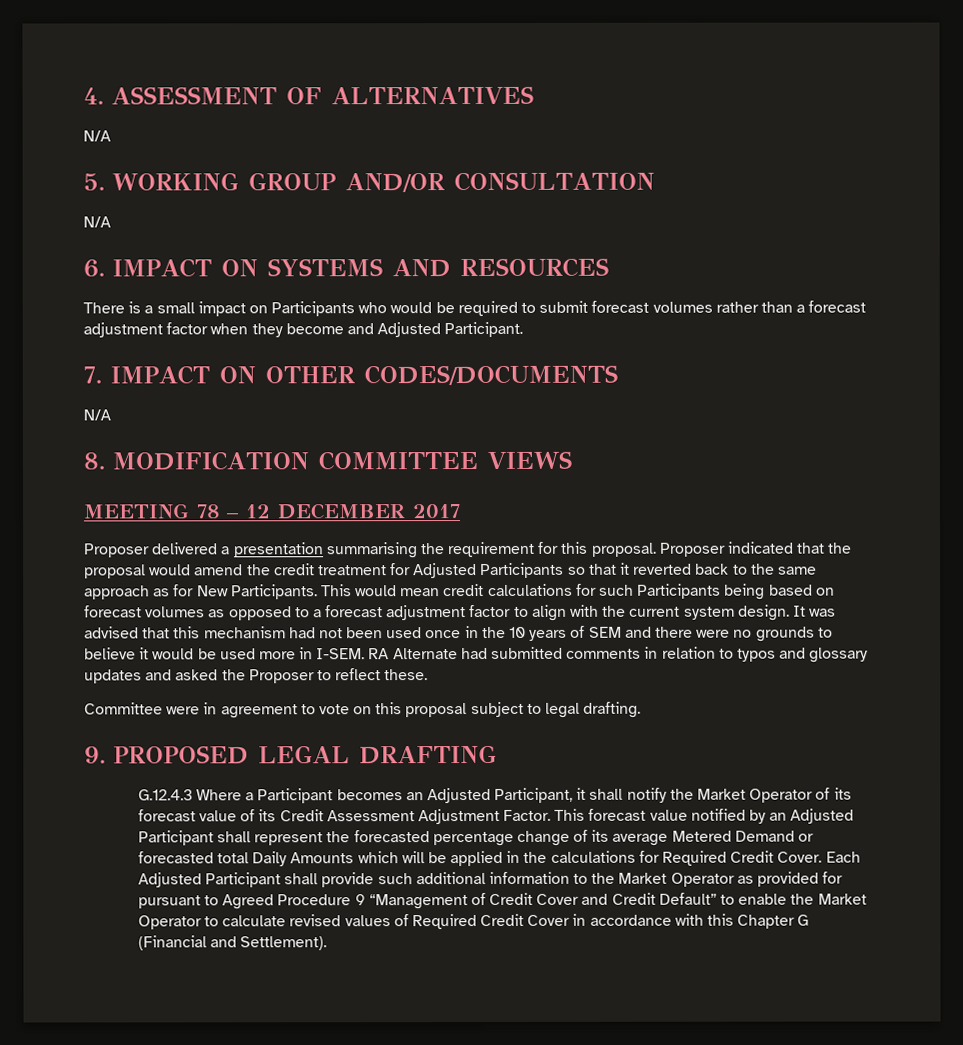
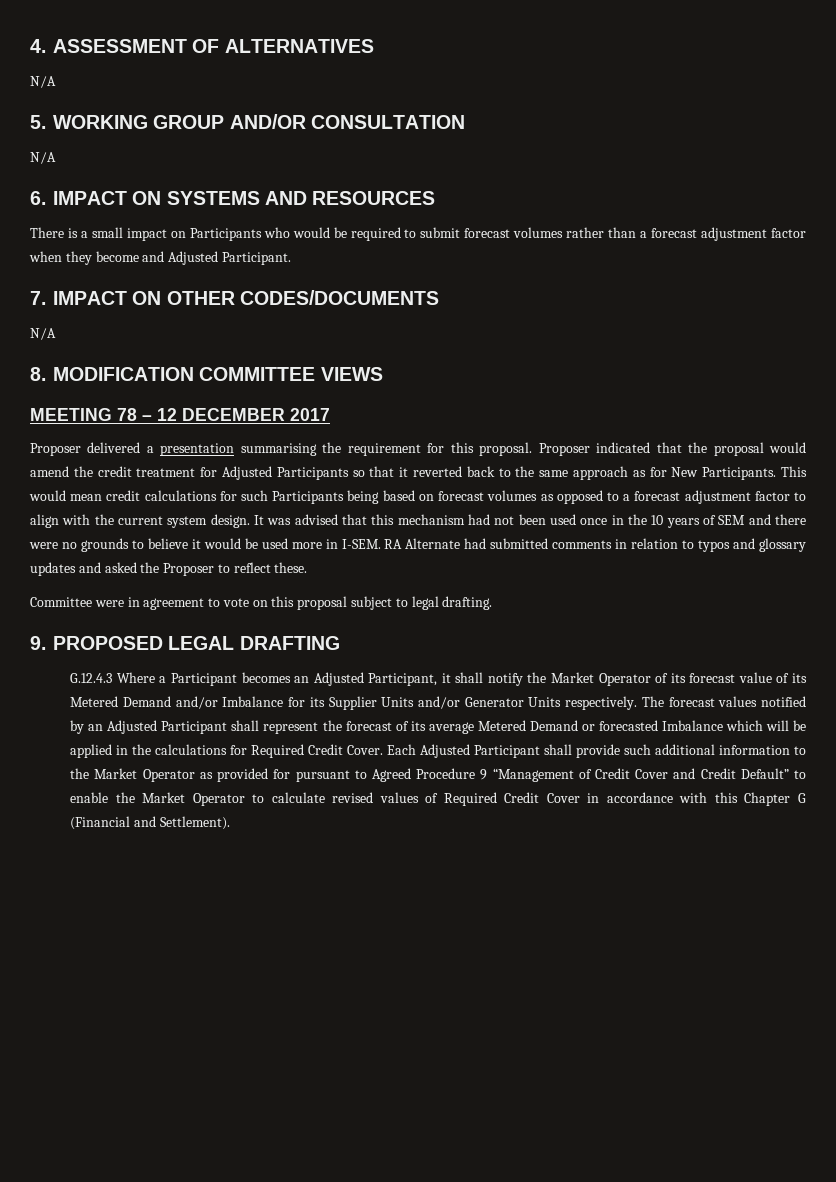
- G.12.4.3 Where a Participant becomes an Adjusted Participant, it shall notify the Market Operator of its forecast value of its Credit Assessment Adjustment Factor. This forecast value notified by an Adjusted Participant shall represent the forecasted percentage change of its average Metered Demand or forecasted total Daily Amounts which will be applied in the calculations for Required Credit Cover.
+ G.12.4.3 Where a Participant becomes an Adjusted Participant, it shall notify the Market Operator of its forecast value of its Metered Demand and/or Imbalance for its Supplier Units and/or Generator Units respectively. The forecast values notified by an Adjusted Participant shall represent the forecast of its average Metered Demand or forecasted Imbalance which will be applied in the calculations for Required Credit Cover.

